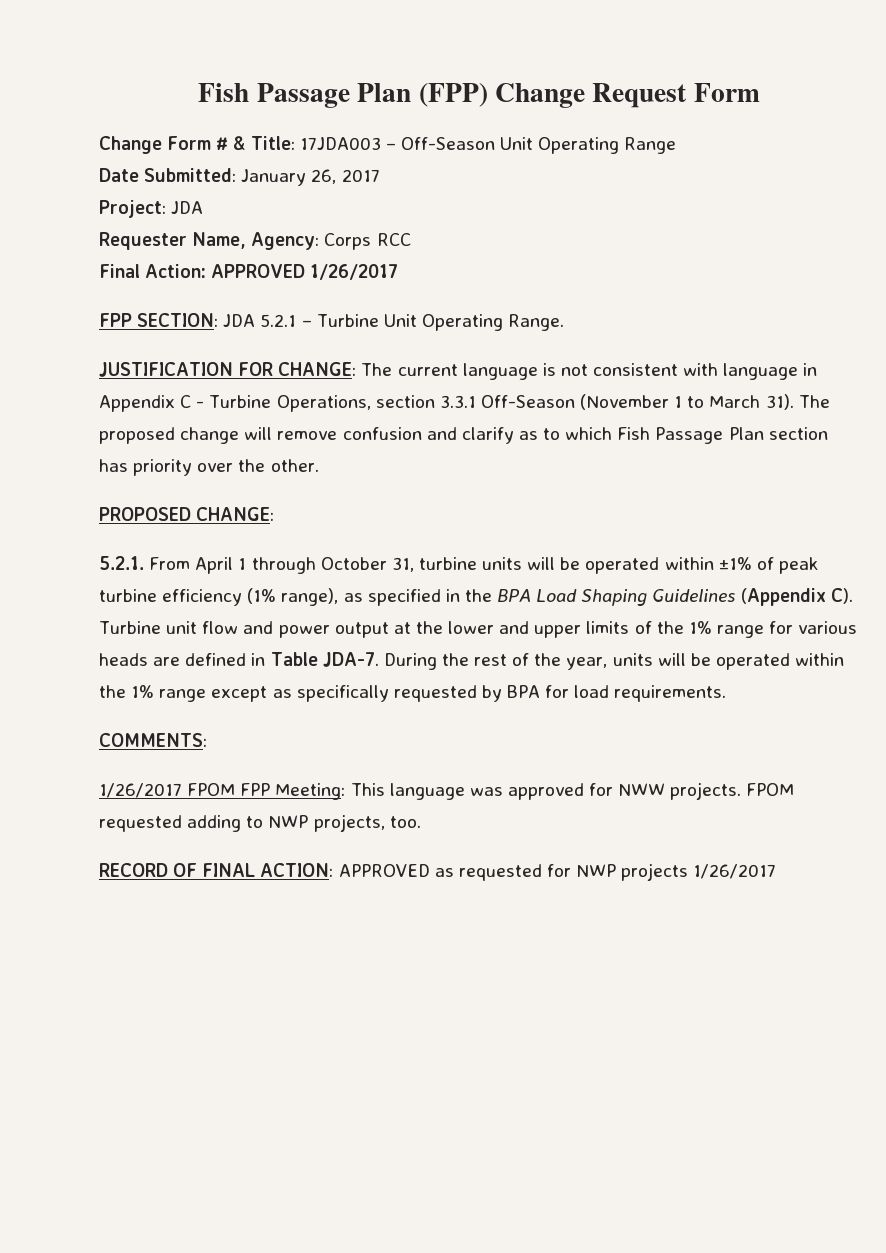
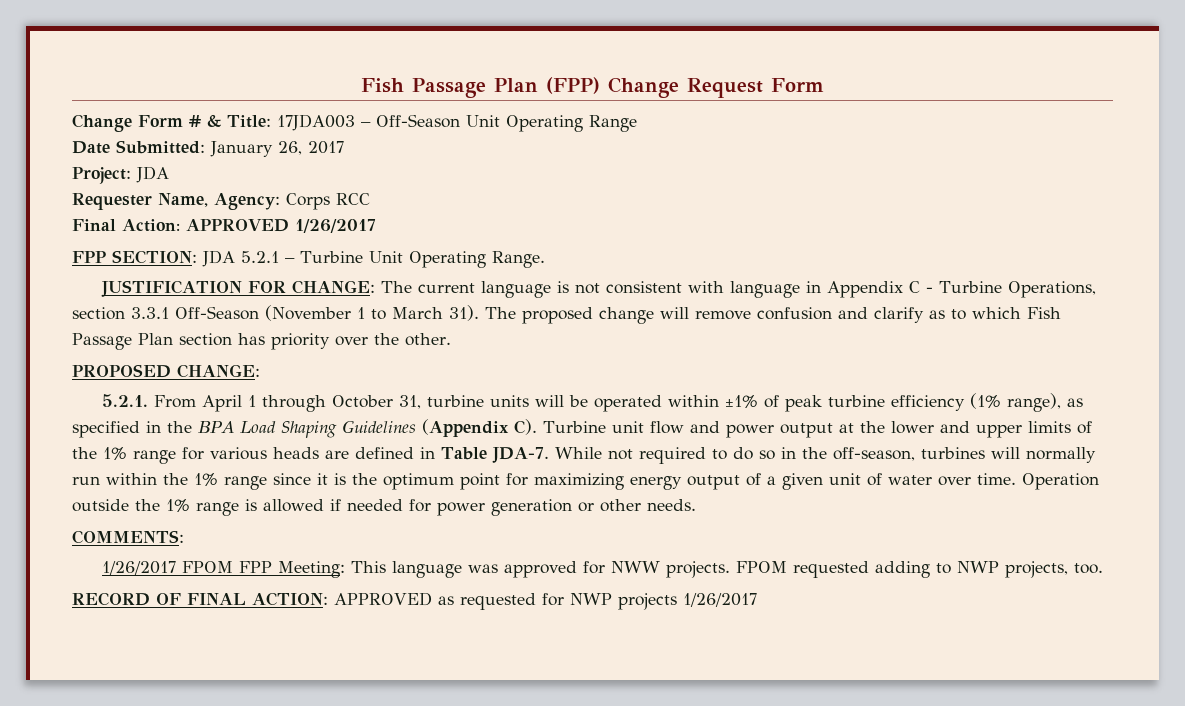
- During the rest of the year, units will be operated within the 1% range except as specifically requested by BPA for load requirements.
+ While not required to do so in the off-season, turbines will normally run within the 1% range since it is the optimum point for maximizing energy output of a given unit of water over time. Operation outside the 1% range is allowed if needed for power generation or other needs.

